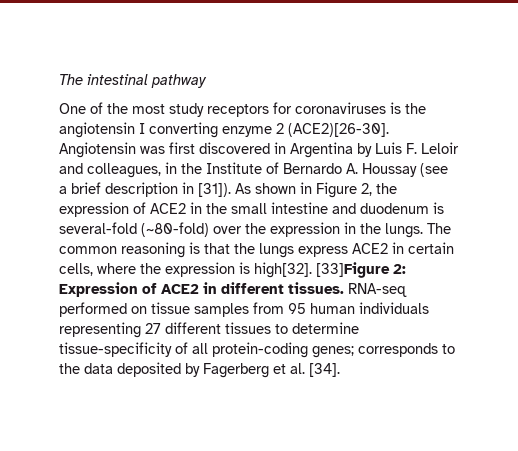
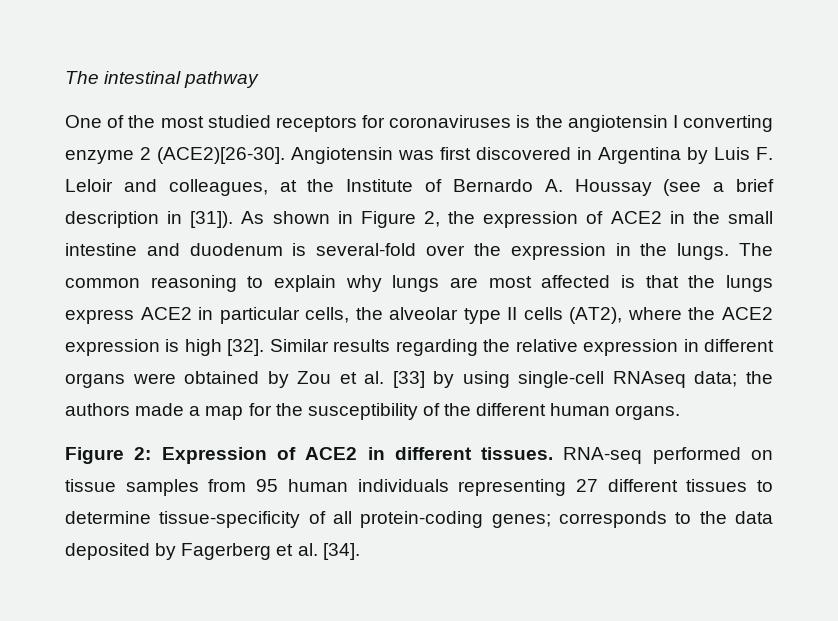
- One of the most study receptors for coronaviruses is the angiotensin I converting enzyme 2 (ACE2)[26-30].
+ One of the most studied receptors for coronaviruses is the angiotensin I converting enzyme 2 (ACE2)[26-30].
- Angiotensin was first discovered in Argentina by Luis F. Leloir and colleagues, in the Institute of Bernardo A. Houssay (see a brief description in [31]).
+ Angiotensin was first discovered in Argentina by Luis F. Leloir and colleagues, at the Institute of Bernardo A. Houssay (see a brief description in [31]).
- As shown in Figure 2, the expression of ACE2 in the small intestine and duodenum is several-fold (~80-fold) over the expression in the lungs.
+ As shown in Figure 2, the expression of ACE2 in the small intestine and duodenum is several-fold over the expression in the lungs.
- The common reasoning is that the lungs express ACE2 in certain cells, where the expression is high[32]. [33]Figure 2: Expression of ACE2 in different tissues.
+ The common reasoning to explain why lungs are most affected is that the lungs express ACE2 in particular cells, the alveolar type II cells (AT2), where the ACE2 expression is high [32]. Similar results regarding the relative expression in different organs were obtained by Zou et al. [33] by using single-cell RNAseq data; the authors made a map for the susceptibility of the different human organs.
+ Figure 2: Expression of ACE2 in different tissues.

